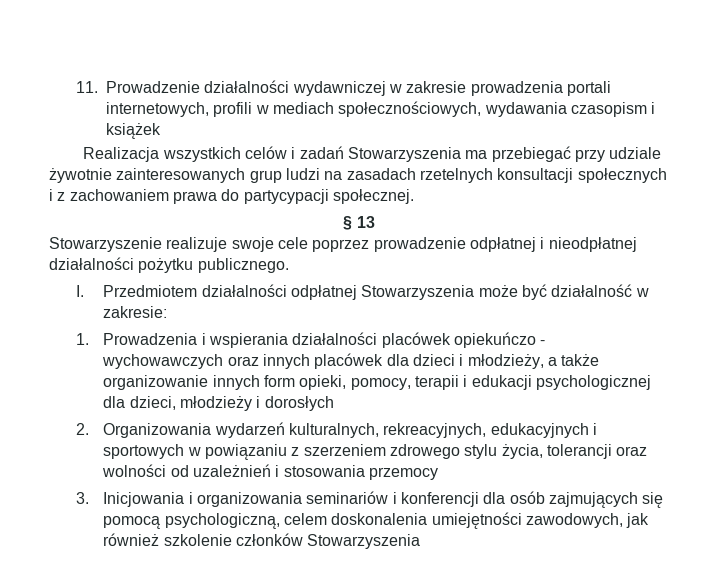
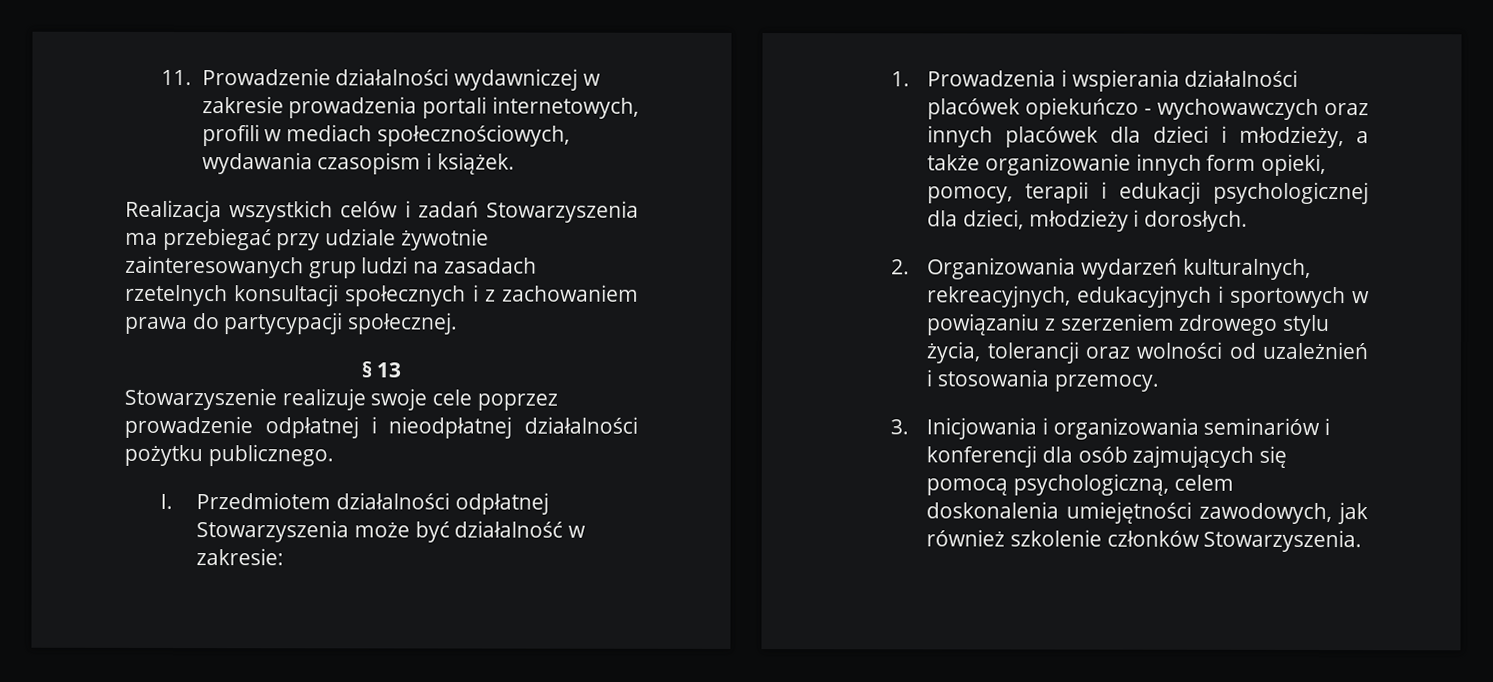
- 11. Prowadzenie działalności wydawniczej w zakresie prowadzenia portali internetowych, profili w mediach społecznościowych, wydawania czasopism i książek
+ 11. Prowadzenie działalności wydawniczej w zakresie prowadzenia portali internetowych, profili w mediach społecznościowych, wydawania czasopism i książek.
- 1. Prowadzenia i wspierania działalności placówek opiekuńczo - wychowawczych oraz innych placówek dla dzieci i młodzieży, a także organizowanie innych form opieki, pomocy, terapii i edukacji psychologicznej dla dzieci, młodzieży i dorosłych
+ 1. Prowadzenia i wspierania działalności placówek opiekuńczo - wychowawczych oraz innych placówek dla dzieci i młodzieży, a także organizowanie innych form opieki, pomocy, terapii i edukacji psychologicznej dla dzieci, młodzieży i dorosłych.
- 2. Organizowania wydarzeń kulturalnych, rekreacyjnych, edukacyjnych i sportowych w powiązaniu z szerzeniem zdrowego stylu życia, tolerancji oraz wolności od uzależnień i stosowania przemocy
+ 2. Organizowania wydarzeń kulturalnych, rekreacyjnych, edukacyjnych i sportowych w powiązaniu z szerzeniem zdrowego stylu życia, tolerancji oraz wolności od uzależnień i stosowania przemocy.
- 3. Inicjowania i organizowania seminariów i konferencji dla osób zajmujących się pomocą psychologiczną, celem doskonalenia umiejętności zawodowych, jak również szkolenie członków Stowarzyszenia
+ 3. Inicjowania i organizowania seminariów i konferencji dla osób zajmujących się pomocą psychologiczną, celem doskonalenia umiejętności zawodowych, jak również szkolenie członków Stowarzyszenia.

